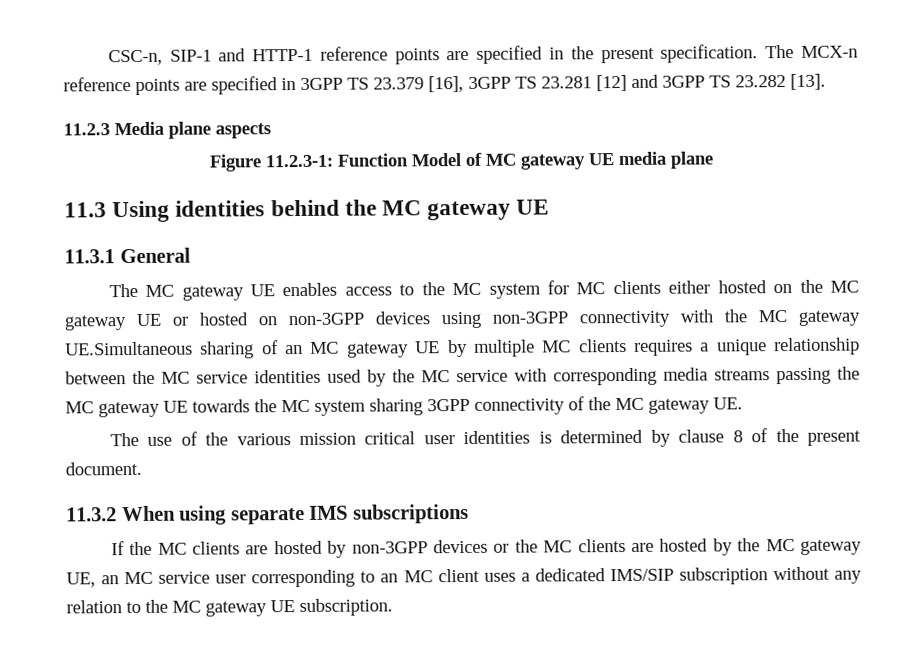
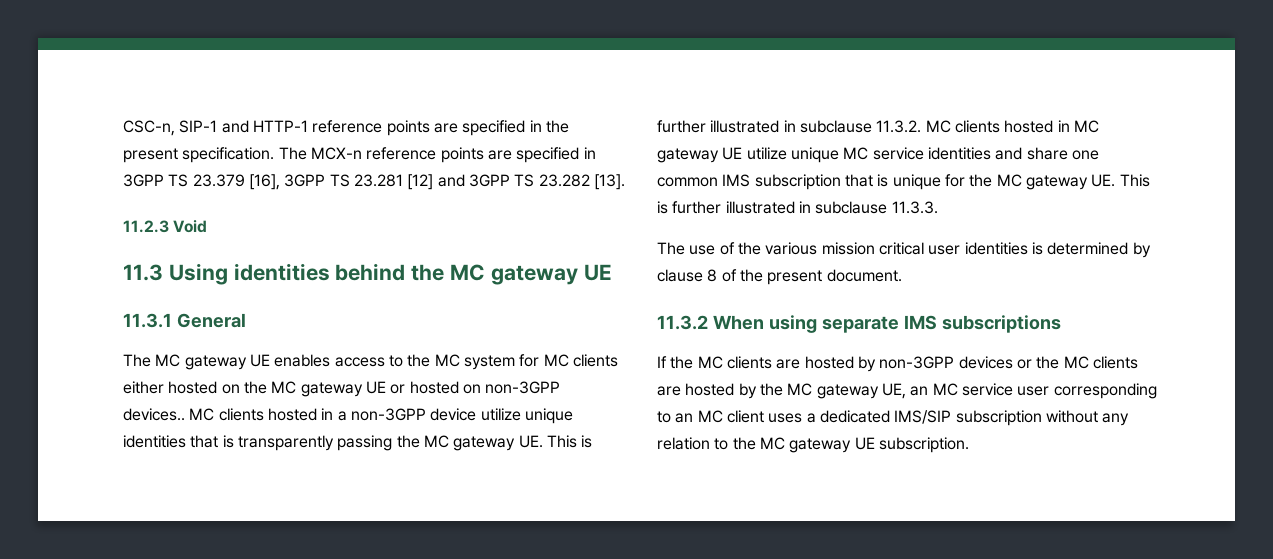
- 11.2.3 Media plane aspects
- Figure 11.2.3-1: Function Model of MC gateway UE media plane
+ 11.2.3 Void
- The MC gateway UE enables access to the MC system for MC clients either hosted on the MC gateway UE or hosted on non-3GPP devices using non-3GPP connectivity with the MC gateway UE.Simultaneous sharing of an MC gateway UE by multiple MC clients requires a unique relationship between the MC service identities used by the MC service with corresponding media streams passing the MC gateway UE towards the MC system sharing 3GPP connectivity of the MC gateway UE.
+ The MC gateway UE enables access to the MC system for MC clients either hosted on the MC gateway UE or hosted on non-3GPP devices.. MC clients hosted in a non-3GPP device utilize unique identities that is transparently passing the MC gateway UE. This is further illustrated in subclause 11.3.2. MC clients hosted in MC gateway UE utilize unique MC service identities and share one common IMS subscription that is unique for the MC gateway UE. This is further illustrated in subclause 11.3.3.

